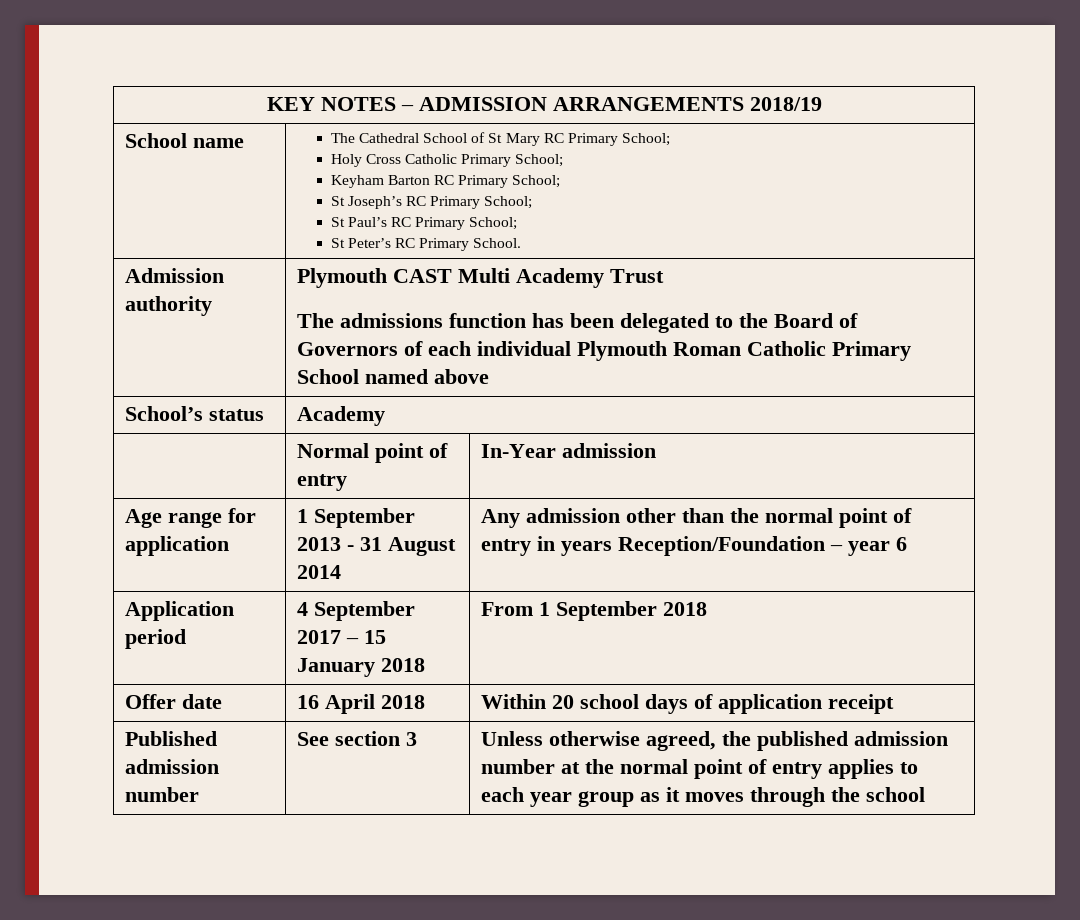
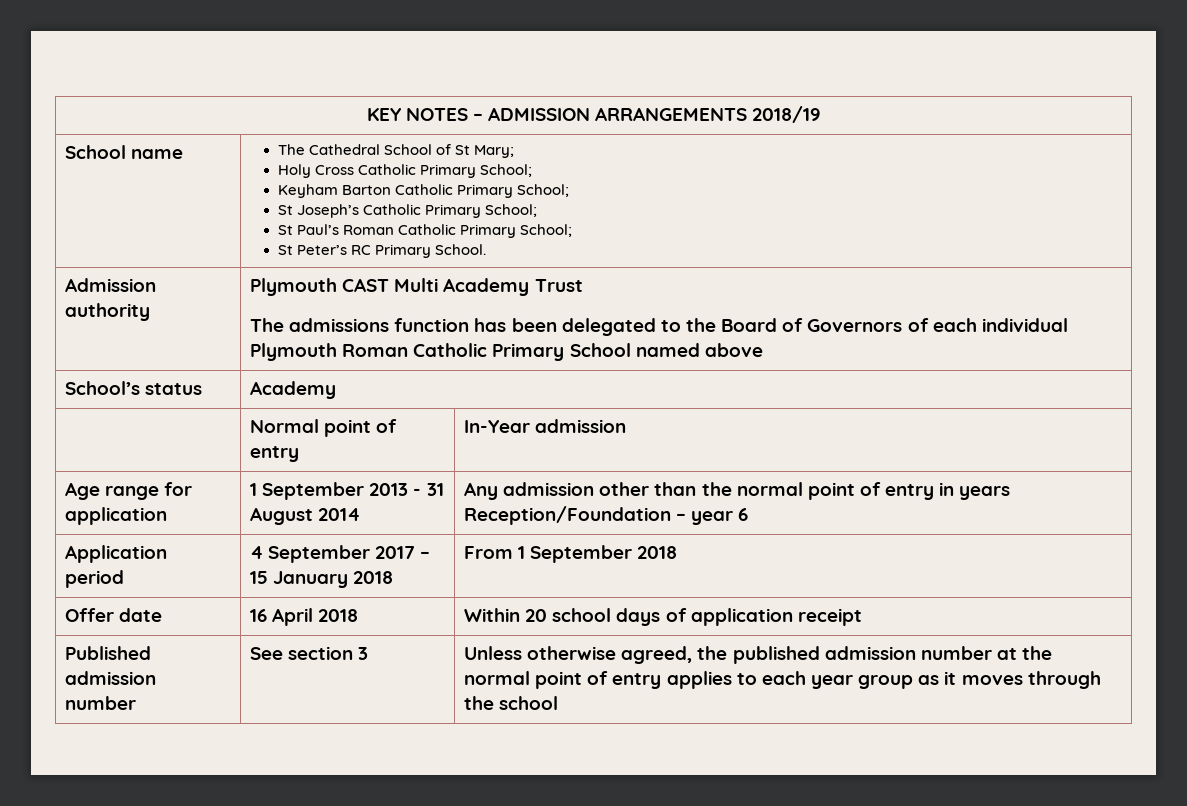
- School name | The Cathedral School of St Mary RC Primary School;
+ School name | The Cathedral School of St Mary;
  Holy Cross Catholic Primary School;
- Keyham Barton RC Primary School;
- St Joseph’s RC Primary School;
- St Paul’s RC Primary School;
+ Keyham Barton Catholic Primary School;
+ St Joseph’s Catholic Primary School;
+ St Paul’s Roman Catholic Primary School;

